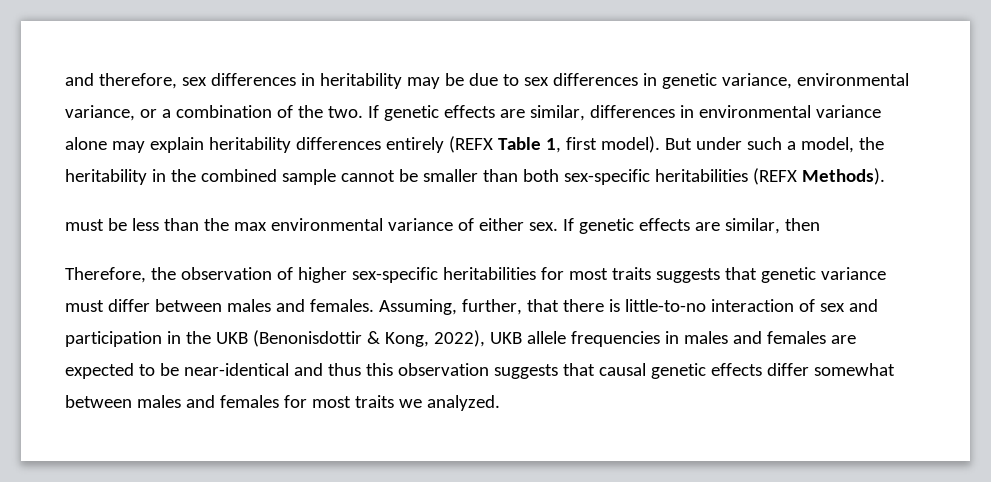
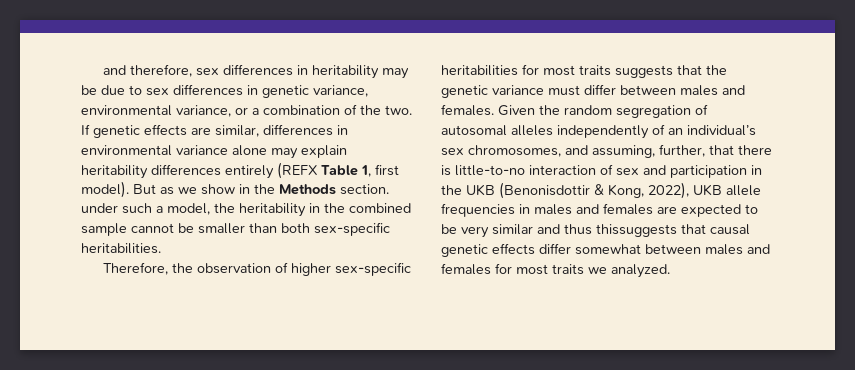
- But under such a model, the heritability in the combined sample cannot be smaller than both sex-specific heritabilities (REFX Methods).
- must be less than the max environmental variance of either sex. If genetic effects are similar, then
+ But as we show in the Methods section. under such a model, the heritability in the combined sample cannot be smaller than both sex-specific heritabilities.
- Therefore, the observation of higher sex-specific heritabilities for most traits suggests that genetic variance must differ between males and females.
+ Therefore, the observation of higher sex-specific heritabilities for most traits suggests that the genetic variance must differ between males and females.
- Assuming, further, that there is little-to-no interaction of sex and participation in the UKB (Benonisdottir & Kong, 2022), UKB allele frequencies in males and females are expected to be near-identical and thus this observation suggests that causal genetic effects differ somewhat between males and females for most traits we analyzed.
+ Given the random segregation of autosomal alleles independently of an individual’s sex chromosomes, and assuming, further, that there is little-to-no interaction of sex and participation in the UKB (Benonisdottir & Kong, 2022), UKB allele frequencies in males and females are expected to be very similar and thus thissuggests that causal genetic effects differ somewhat between males and females for most traits we analyzed.

